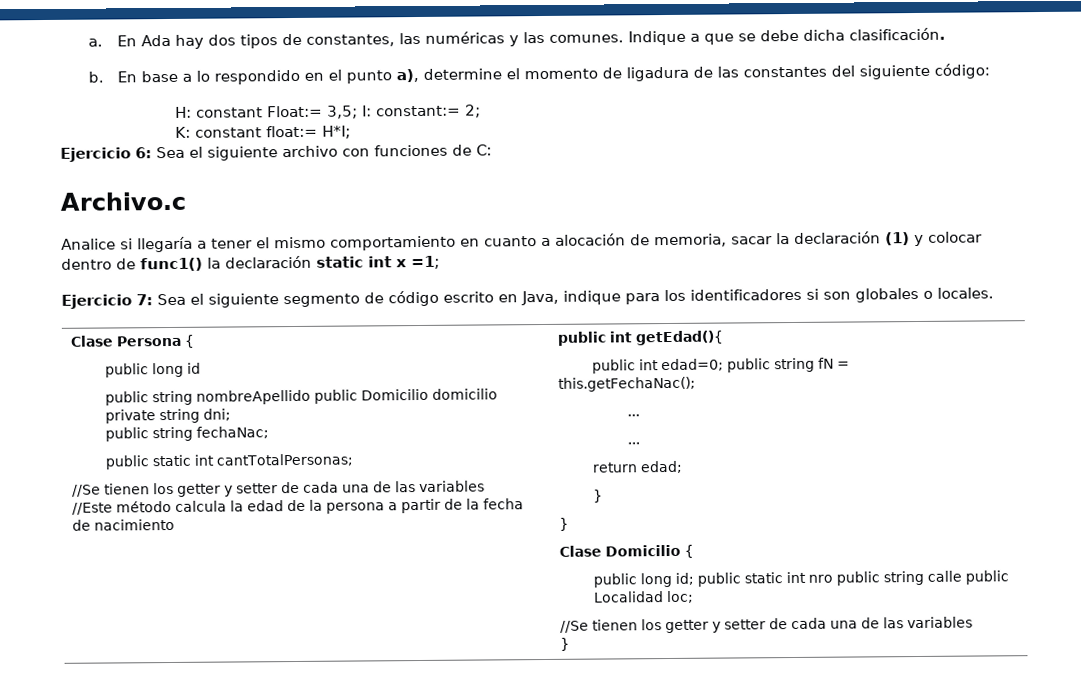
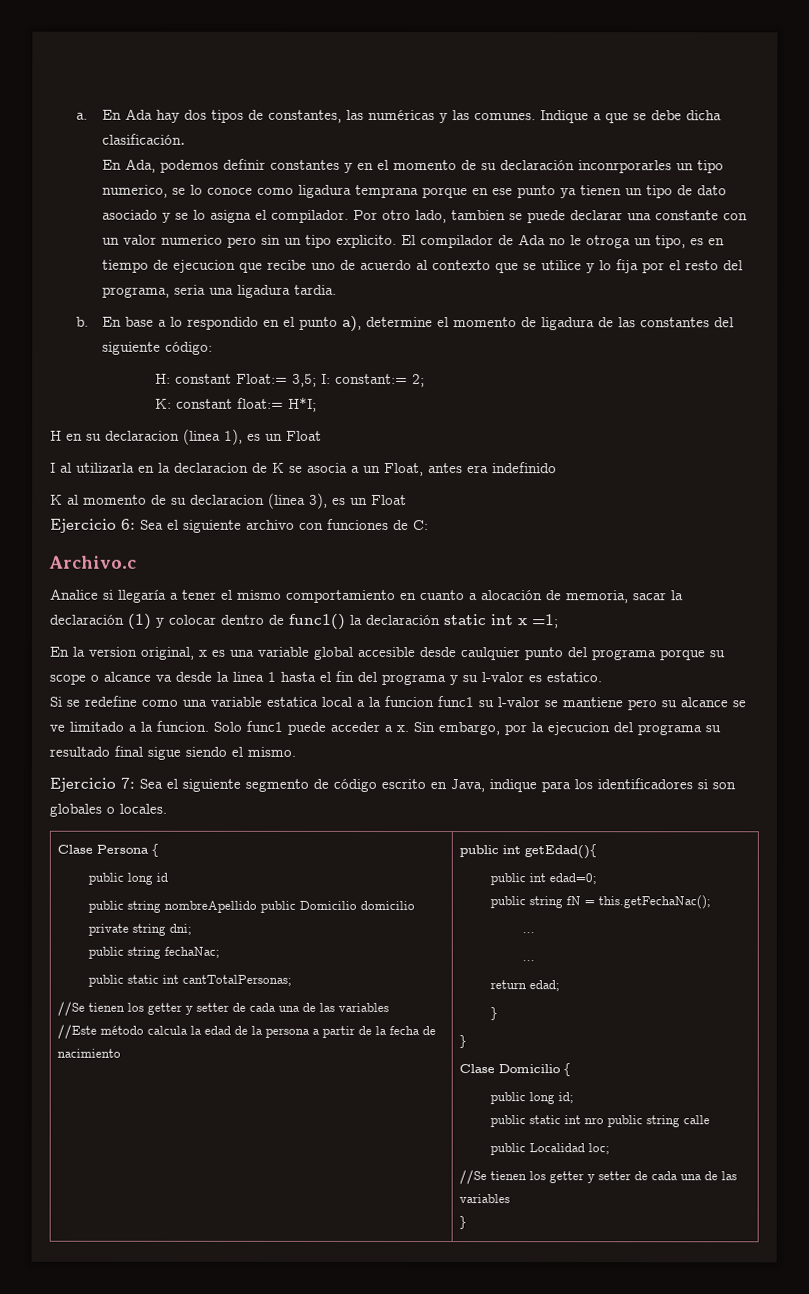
+ En Ada, podemos definir constantes y en el momento de su declaración inconrporarles un tipo numerico, se lo conoce como ligadura temprana porque en ese punto ya tienen un tipo de dato asociado y se lo asigna el compilador. Por otro lado, tambien se puede declarar una constante con un valor numerico pero sin un tipo explicito. El compilador de Ada no le otroga un tipo, es en tiempo de ejecucion que recibe uno de acuerdo al contexto que se utilice y lo fija por el resto del programa, seria una ligadura tardia.
+ H en su declaracion (linea 1), es un Float
+ I al utilizarla en la declaracion de K se asocia a un Float, antes era indefinido
+ K al momento de su declaracion (linea 3), es un Float
+ En la version original, x es una variable global accesible desde caulquier punto del programa porque su scope o alcance va desde la linea 1 hasta el fin del programa y su l-valor es estatico.
+ Si se redefine como una variable estatica local a la funcion func1 su l-valor se mantiene pero su alcance se ve limitado a la funcion. Solo func1 puede acceder a x. Sin embargo, por la ejecucion del programa su resultado final sigue siendo el mismo.
- public int edad=0; public string fN =
- this.getFechaNac();
+ public int edad=0;
+ public string fN = this.getFechaNac();
- public long id; public static int nro public string calle public Localidad loc;
+ public long id;
+ public static int nro public string calle
+ public Localidad loc;

